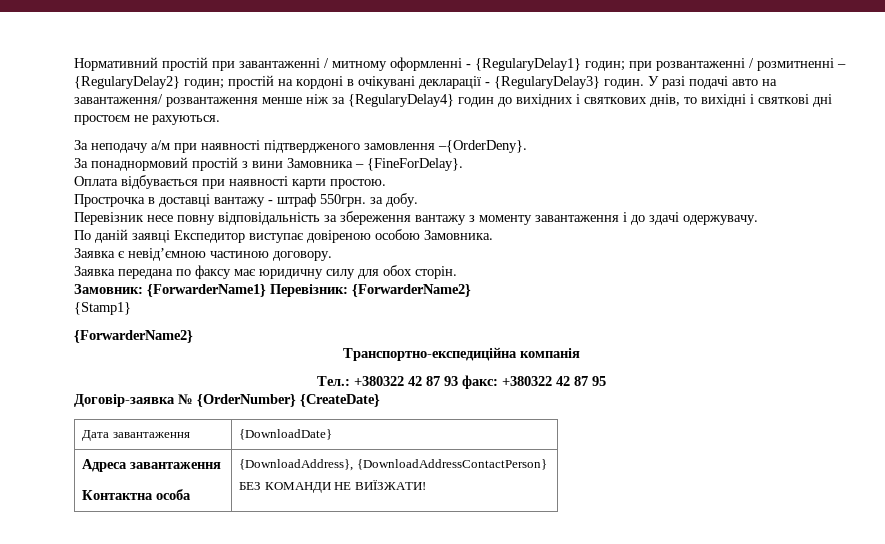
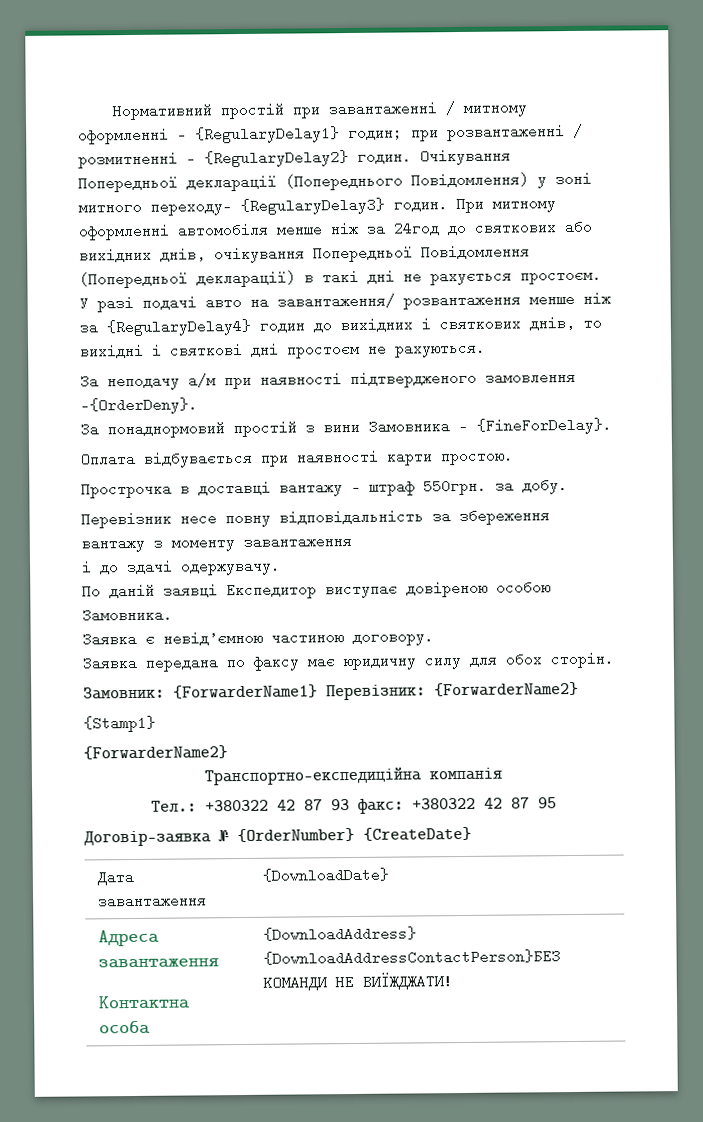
- Нормативний простій при завантаженні / митному оформленні - {RegularyDelay1} годин; при розвантаженні / розмитненні – {RegularyDelay2} годин; простій на кордоні в очікувані декларації - {RegularyDelay3} годин.
+ Нормативний простій при завантаженні / митному оформленні - {RegularyDelay1} годин; при розвантаженні / розмитненні – {RegularyDelay2} годин. Очікування Попередньої декларації (Попереднього Повідомлення) у зоні митного переходу- {RegularyDelay3} годин. При митному оформленні автомобіля менше ніж за 24год до святкових або вихідних днів, очікування Попередньої Повідомлення (Попередньої декларації) в такі дні не рахується простоєм.
- Перевізник несе повну відповідальність за збереження вантажу з моменту завантаження і до здачі одержувачу.
+ Перевізник несе повну відповідальність за збереження вантажу з моменту завантаження
+ і до здачі одержувачу.
  Адреса завантаження
- Контактна особа | {DownloadAddress}, {DownloadAddressContactPerson}
- БЕЗ КОМАНДИ НЕ ВИЇЗЖАТИ!
+ Контактна особа | {DownloadAddress} {DownloadAddressContactPerson}БЕЗ КОМАНДИ НЕ ВИЇЖДЖАТИ!

